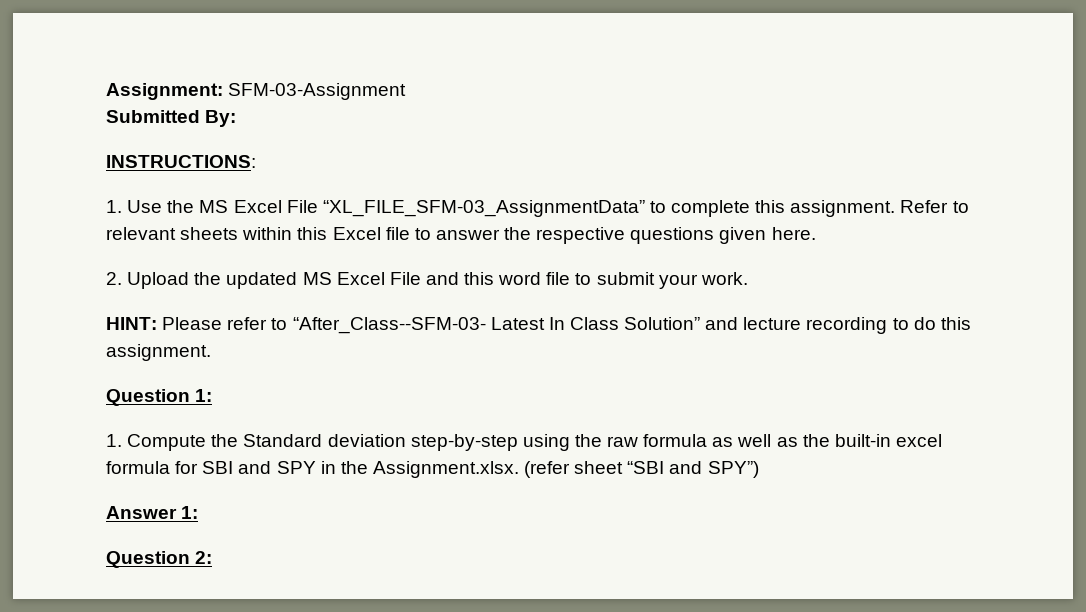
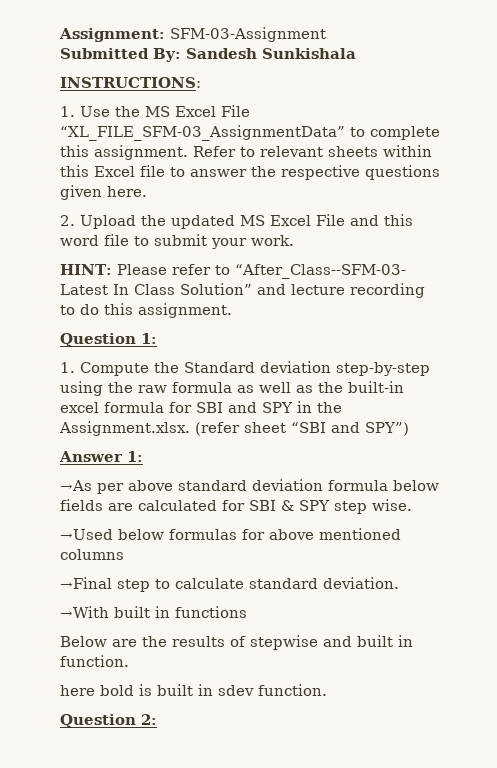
- Submitted By:
+ Submitted By: Sandesh Sunkishala
+ →As per above standard deviation formula below fields are calculated for SBI & SPY step wise.
+ →Used below formulas for above mentioned columns
+ →Final step to calculate standard deviation.
+ →With built in functions
+ Below are the results of stepwise and built in function.
+ here bold is built in sdev function.

